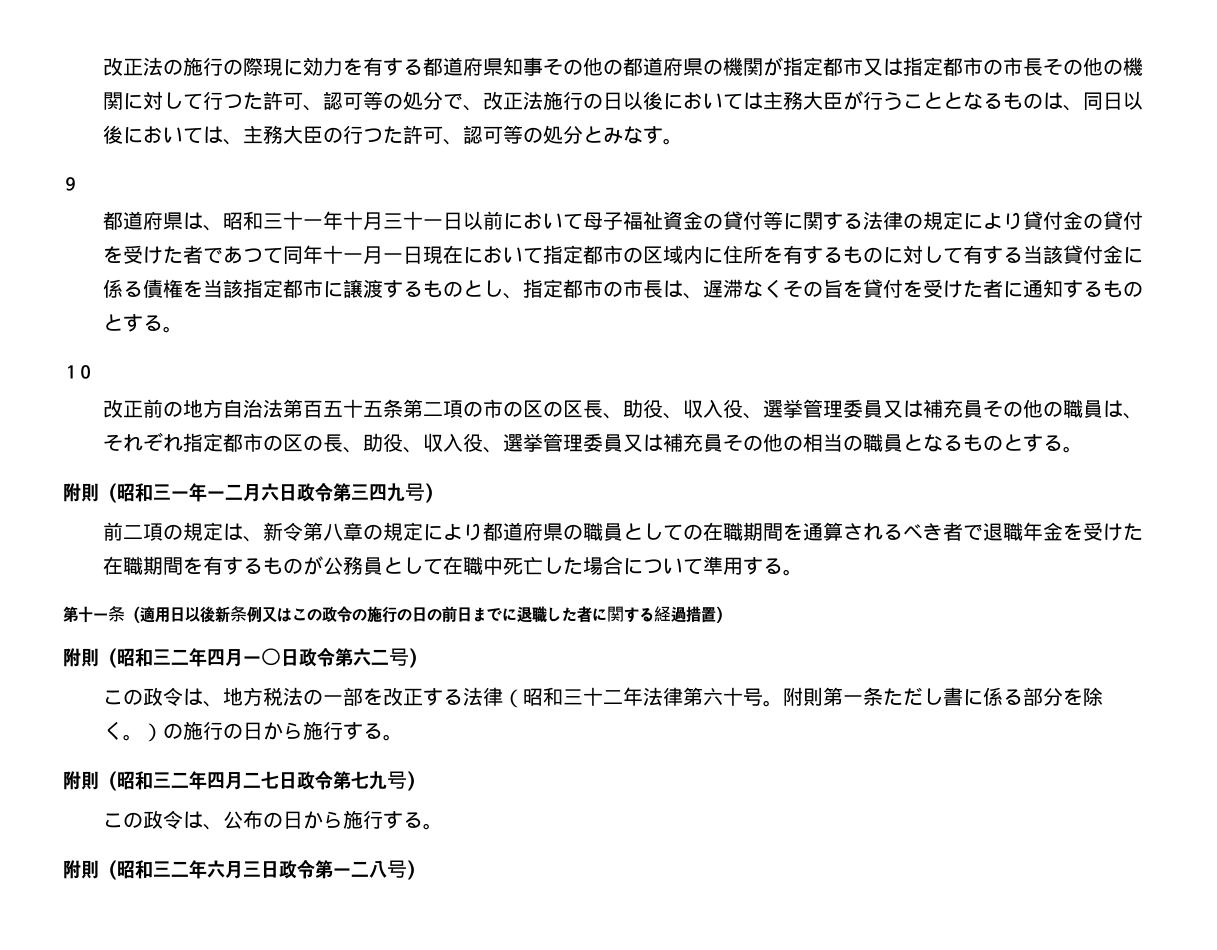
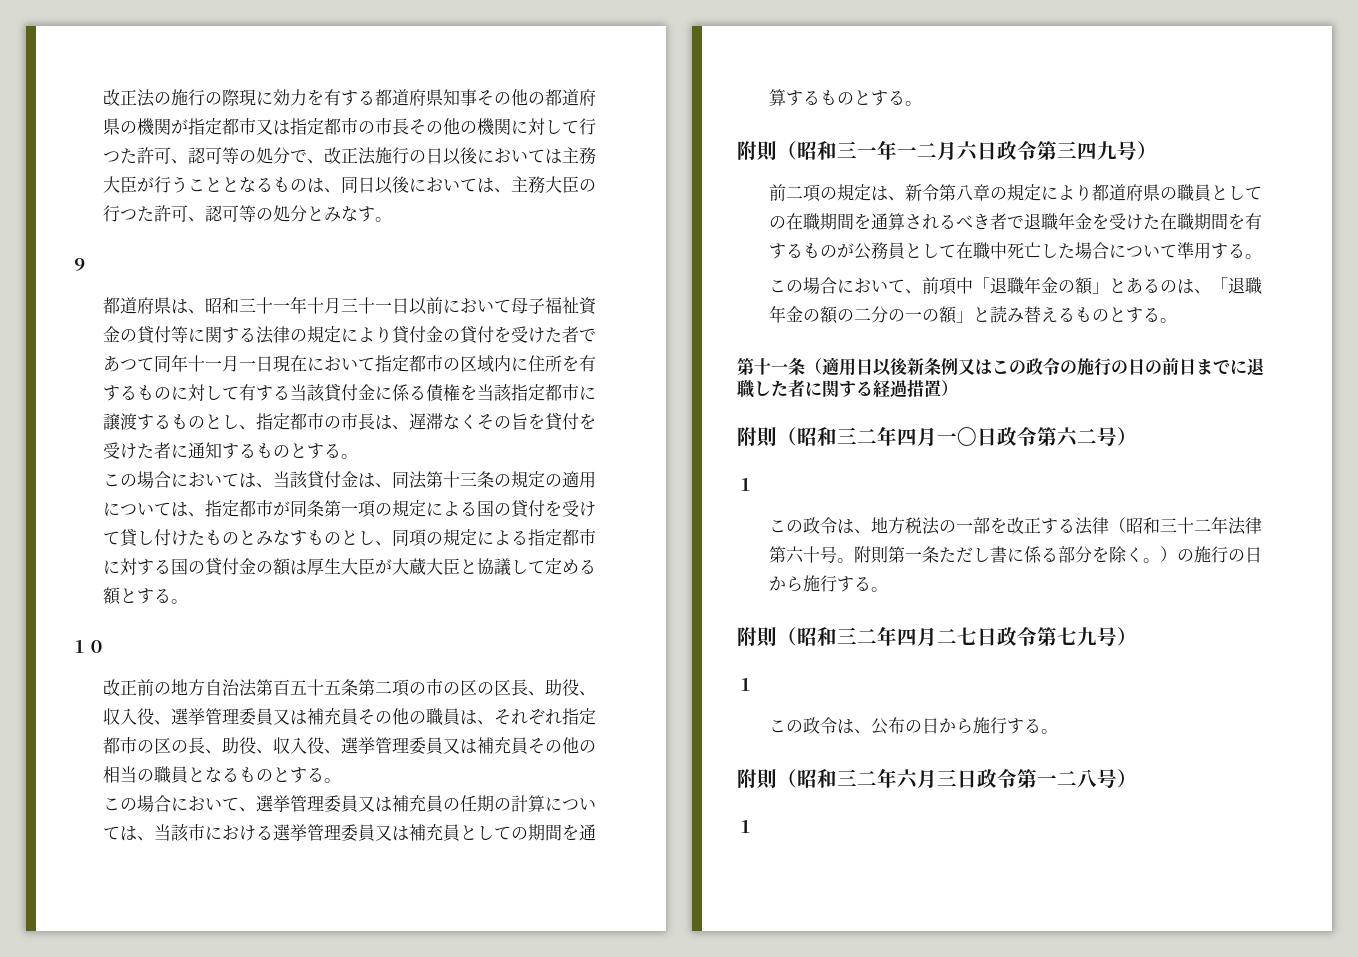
+ この場合においては、当該貸付金は、同法第十三条の規定の適用については、指定都市が同条第一項の規定による国の貸付を受けて貸し付けたものとみなすものとし、同項の規定による指定都市に対する国の貸付金の額は厚生大臣が大蔵大臣と協議して定める額とする。
+ この場合において、選挙管理委員又は補充員の任期の計算については、当該市における選挙管理委員又は補充員としての期間を通算するものとする。
+ この場合において、前項中「退職年金の額」とあるのは、「退職年金の額の二分の一の額」と読み替えるものとする。
  附則（昭和三二年四月一〇日政令第六二号）
+ １
  附則（昭和三二年四月二七日政令第七九号）
+ １
  附則（昭和三二年六月三日政令第一二八号）
+ １

